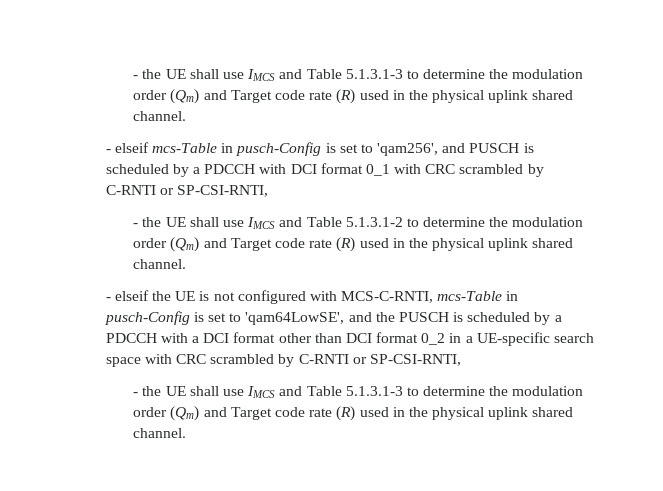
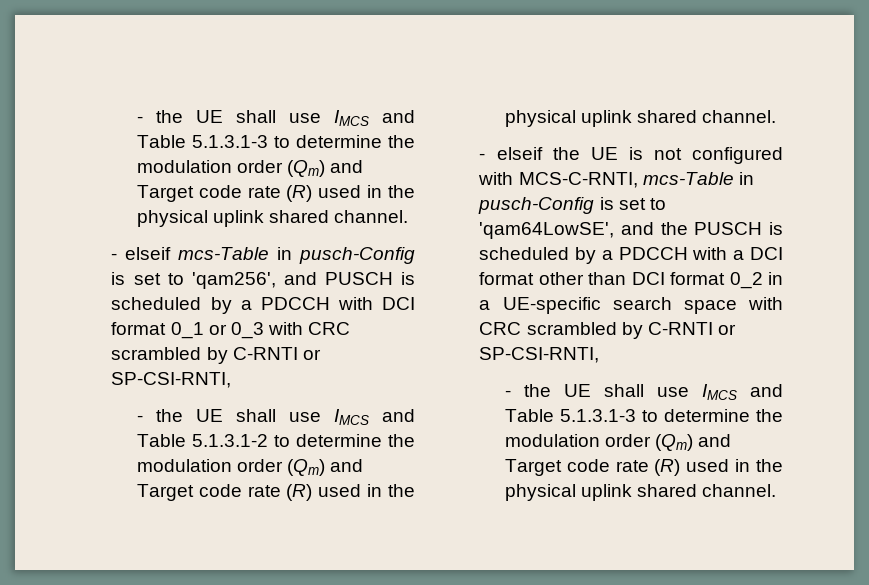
- - elseif mcs-Table in pusch-Config is set to 'qam256', and PUSCH is scheduled by a PDCCH with DCI format 0_1 with CRC scrambled by C-RNTI or SP-CSI-RNTI,
+ - elseif mcs-Table in pusch-Config is set to 'qam256', and PUSCH is scheduled by a PDCCH with DCI format 0_1 or 0_3 with CRC scrambled by C-RNTI or SP-CSI-RNTI,

